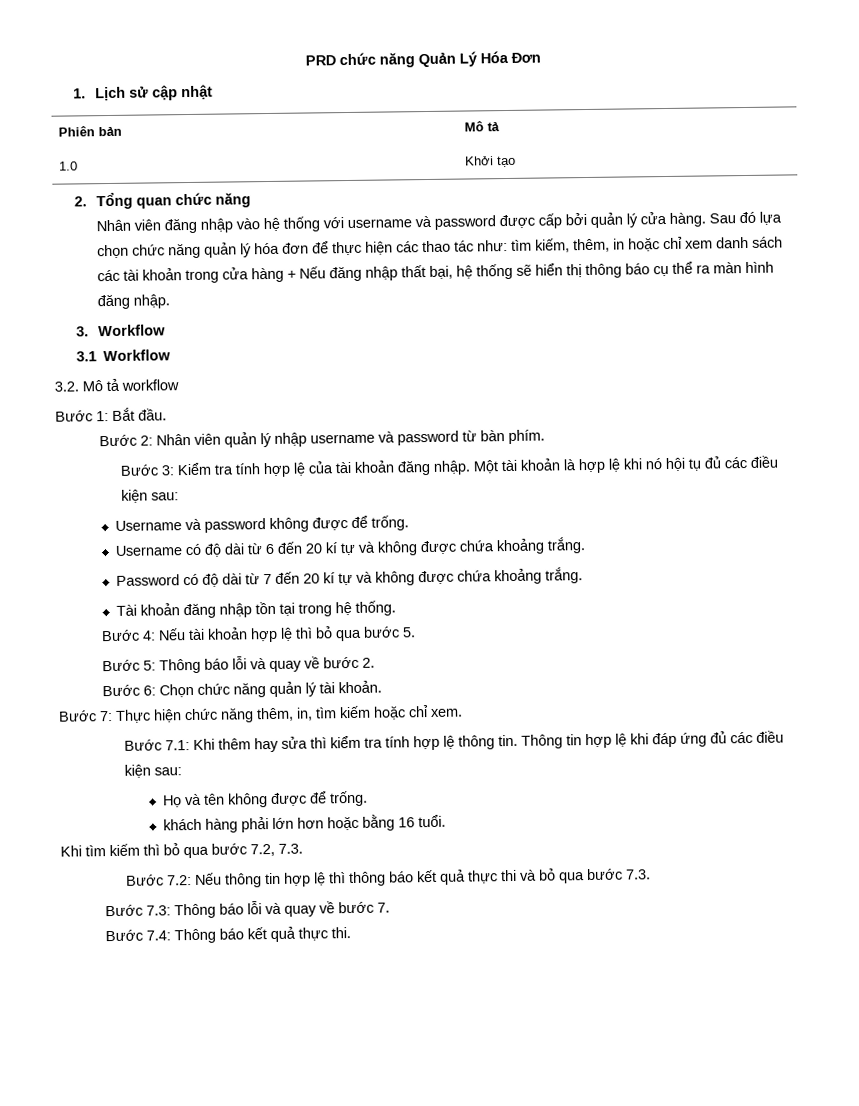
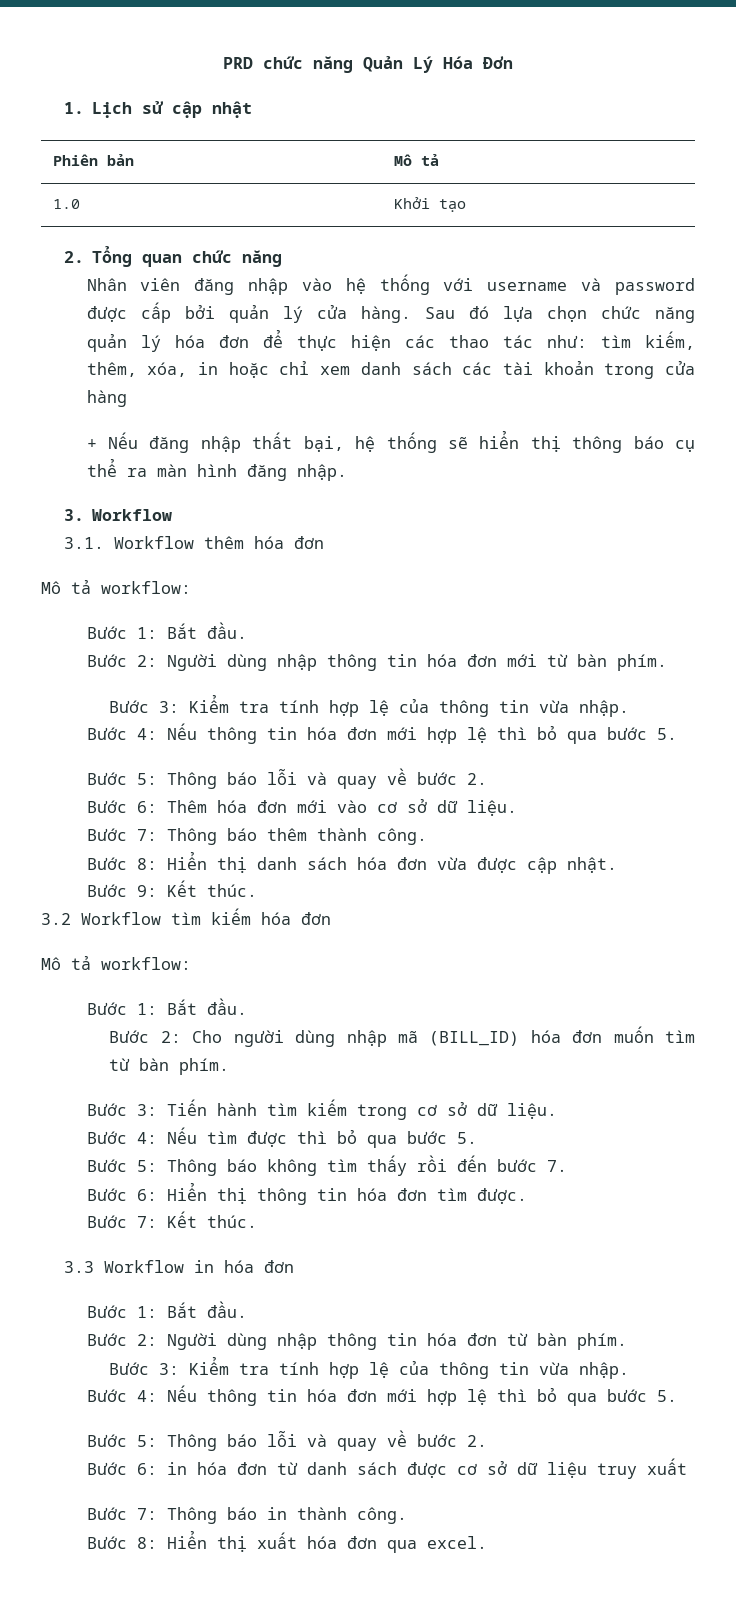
- Sau đó lựa chọn chức năng quản lý hóa đơn để thực hiện các thao tác như: tìm kiếm, thêm, in hoặc chỉ xem danh sách các tài khoản trong cửa hàng + Nếu đăng nhập thất bại, hệ thống sẽ hiển thị thông báo cụ thể ra màn hình đăng nhập.
+ Sau đó lựa chọn chức năng quản lý hóa đơn để thực hiện các thao tác như: tìm kiếm, thêm, xóa, in hoặc chỉ xem danh sách các tài khoản trong cửa hàng
+ + Nếu đăng nhập thất bại, hệ thống sẽ hiển thị thông báo cụ thể ra màn hình đăng nhập.
- 3.1 Workflow
- 3.2. Mô tả workflow
+ 3.1. Workflow thêm hóa đơn
+ Mô tả workflow:
  Bước 1: Bắt đầu.
- Bước 2: Nhân viên quản lý nhập username và password từ bàn phím.
- Bước 3: Kiểm tra tính hợp lệ của tài khoản đăng nhập. Một tài khoản là hợp lệ khi nó hội tụ đủ các điều kiện sau:
- Username và password không được để trống.
- Username có độ dài từ 6 đến 20 kí tự và không được chứa khoảng trắng.
- Password có độ dài từ 7 đến 20 kí tự và không được chứa khoảng trắng.
- Tài khoản đăng nhập tồn tại trong hệ thống.
- Bước 4: Nếu tài khoản hợp lệ thì bỏ qua bước 5.
+ Bước 2: Người dùng nhập thông tin hóa đơn mới từ bàn phím.
+ Bước 3: Kiểm tra tính hợp lệ của thông tin vừa nhập.
+ Bước 4: Nếu thông tin hóa đơn mới hợp lệ thì bỏ qua bước 5.
- Bước 6: Chọn chức năng quản lý tài khoản.
- Bước 7: Thực hiện chức năng thêm, in, tìm kiếm hoặc chỉ xem.
- Bước 7.1: Khi thêm hay sửa thì kiểm tra tính hợp lệ thông tin. Thông tin hợp lệ khi đáp ứng đủ các điều kiện sau:
- Họ và tên không được để trống.
- khách hàng phải lớn hơn hoặc bằng 16 tuổi.
- Khi tìm kiếm thì bỏ qua bước 7.2, 7.3.
- Bước 7.2: Nếu thông tin hợp lệ thì thông báo kết quả thực thi và bỏ qua bước 7.3.
- Bước 7.3: Thông báo lỗi và quay về bước 7.
- Bước 7.4: Thông báo kết quả thực thi.
+ Bước 6: Thêm hóa đơn mới vào cơ sở dữ liệu.
+ Bước 7: Thông báo thêm thành công.
+ Bước 8: Hiển thị danh sách hóa đơn vừa được cập nhật.
+ Bước 9: Kết thúc.
+ 3.2 Workflow tìm kiếm hóa đơn
+ Mô tả workflow:
+ Bước 1: Bắt đầu.
+ Bước 2: Cho người dùng nhập mã (BILL_ID) hóa đơn muốn tìm từ bàn phím.
+ Bước 3: Tiến hành tìm kiếm trong cơ sở dữ liệu.
+ Bước 4: Nếu tìm được thì bỏ qua bước 5.
+ Bước 5: Thông báo không tìm thấy rồi đến bước 7.
+ Bước 6: Hiển thị thông tin hóa đơn tìm được.
+ Bước 7: Kết thúc.
+ 3.3 Workflow in hóa đơn
+ Bước 1: Bắt đầu.
+ Bước 2: Người dùng nhập thông tin hóa đơn từ bàn phím.
+ Bước 3: Kiểm tra tính hợp lệ của thông tin vừa nhập.
+ Bước 4: Nếu thông tin hóa đơn mới hợp lệ thì bỏ qua bước 5.
+ Bước 5: Thông báo lỗi và quay về bước 2.
+ Bước 6: in hóa đơn từ danh sách được cơ sở dữ liệu truy xuất
+ Bước 7: Thông báo in thành công.
+ Bước 8: Hiển thị xuất hóa đơn qua excel.

